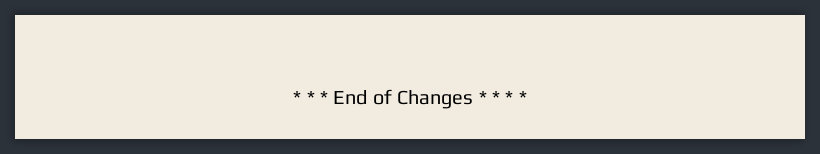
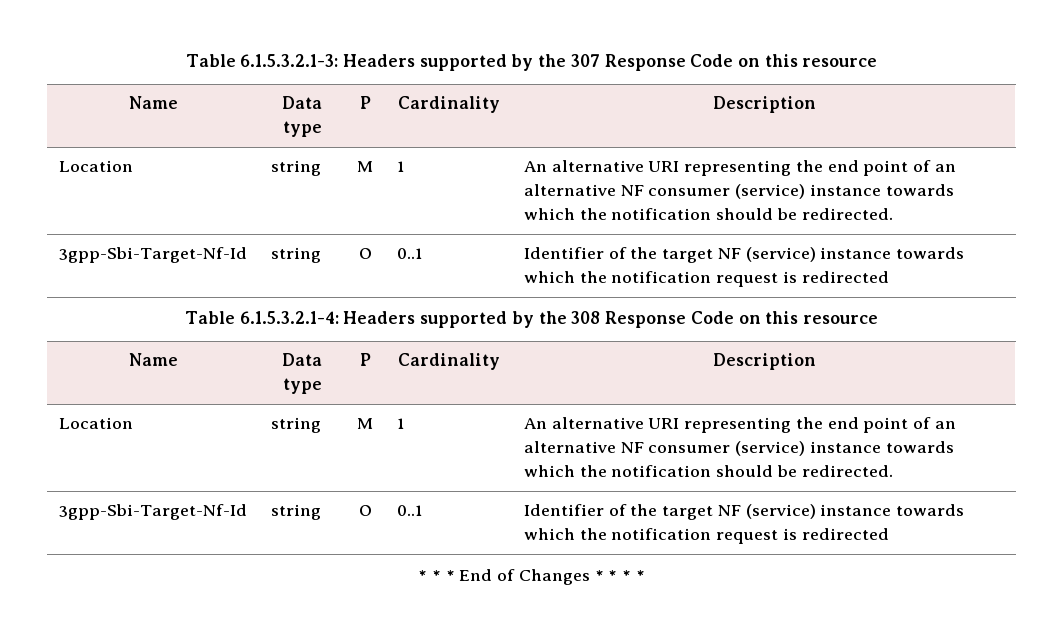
+ Table 6.1.5.3.2.1-3: Headers supported by the 307 Response Code on this resource
+ Name | Data type | P | Cardinality | Description
+ Location | string | M | 1 | An alternative URI representing the end point of an alternative NF consumer (service) instance towards which the notification should be redirected.
+ 3gpp-Sbi-Target-Nf-Id | string | O | 0..1 | Identifier of the target NF (service) instance towards which the notification request is redirected
+ Table 6.1.5.3.2.1-4: Headers supported by the 308 Response Code on this resource
+ Name | Data type | P | Cardinality | Description
+ Location | string | M | 1 | An alternative URI representing the end point of an alternative NF consumer (service) instance towards which the notification should be redirected.
+ 3gpp-Sbi-Target-Nf-Id | string | O | 0..1 | Identifier of the target NF (service) instance towards which the notification request is redirected

